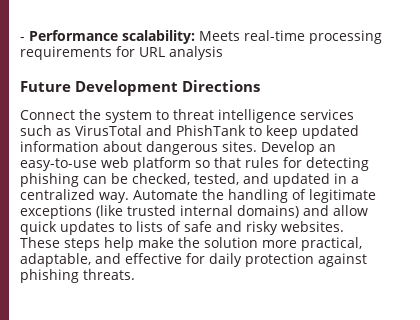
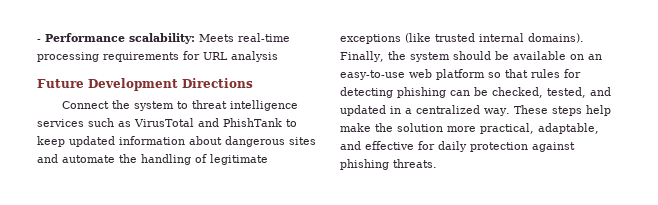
- Connect the system to threat intelligence services such as VirusTotal and PhishTank to keep updated information about dangerous sites. Develop an easy-to-use web platform so that rules for detecting phishing can be checked, tested, and updated in a centralized way.
+ Connect the system to threat intelligence services such as VirusTotal and PhishTank to keep updated information about dangerous sites and automate the handling of legitimate exceptions (like trusted internal domains). Finally, the system should be available on an easy-to-use web platform so that rules for detecting phishing can be checked, tested, and updated in a centralized way.
- Automate the handling of legitimate exceptions (like trusted internal domains) and allow quick updates to lists of safe and risky websites.

